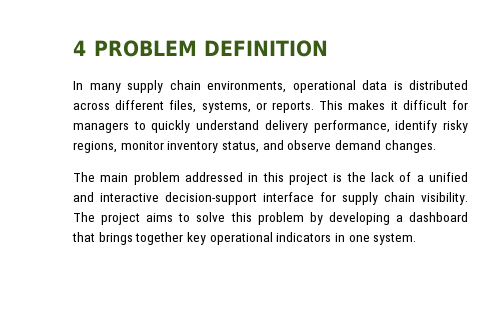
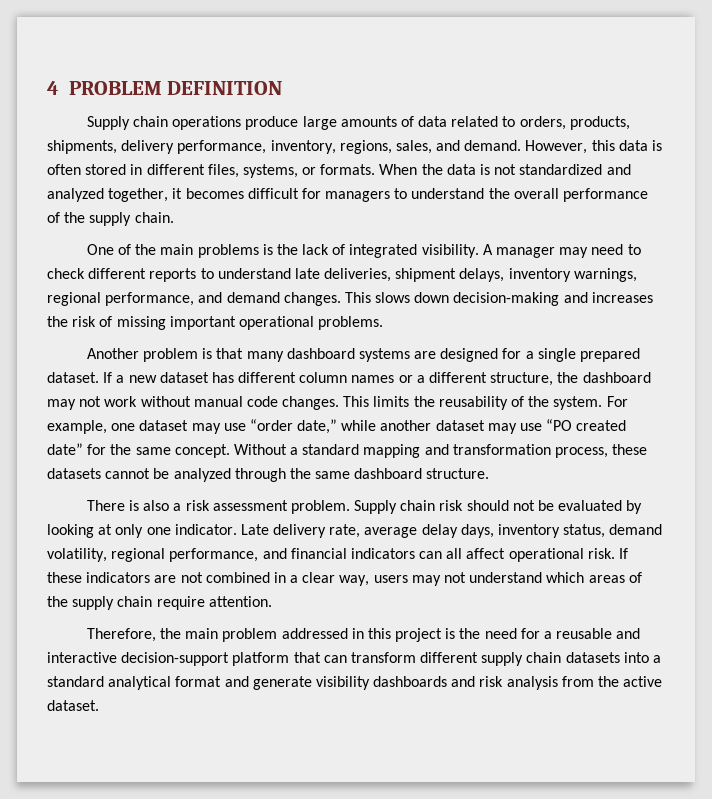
- In many supply chain environments, operational data is distributed across different files, systems, or reports. This makes it difficult for managers to quickly understand delivery performance, identify risky regions, monitor inventory status, and observe demand changes.
- The main problem addressed in this project is the lack of a unified and interactive decision-support interface for supply chain visibility. The project aims to solve this problem by developing a dashboard that brings together key operational indicators in one system.
+ Supply chain operations produce large amounts of data related to orders, products, shipments, delivery performance, inventory, regions, sales, and demand. However, this data is often stored in different files, systems, or formats. When the data is not standardized and analyzed together, it becomes difficult for managers to understand the overall performance of the supply chain.
+ One of the main problems is the lack of integrated visibility. A manager may need to check different reports to understand late deliveries, shipment delays, inventory warnings, regional performance, and demand changes. This slows down decision-making and increases the risk of missing important operational problems.
+ Another problem is that many dashboard systems are designed for a single prepared dataset. If a new dataset has different column names or a different structure, the dashboard may not work without manual code changes. This limits the reusability of the system. For example, one dataset may use “order date,” while another dataset may use “PO created date” for the same concept. Without a standard mapping and transformation process, these datasets cannot be analyzed through the same dashboard structure.
+ There is also a risk assessment problem. Supply chain risk should not be evaluated by looking at only one indicator. Late delivery rate, average delay days, inventory status, demand volatility, regional performance, and financial indicators can all affect operational risk. If these indicators are not combined in a clear way, users may not understand which areas of the supply chain require attention.
+ Therefore, the main problem addressed in this project is the need for a reusable and interactive decision-support platform that can transform different supply chain datasets into a standard analytical format and generate visibility dashboards and risk analysis from the active dataset.

